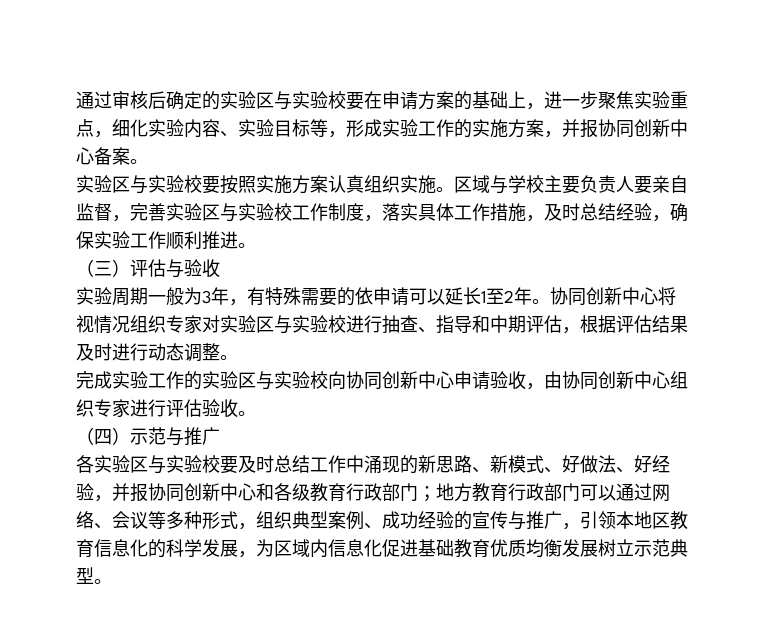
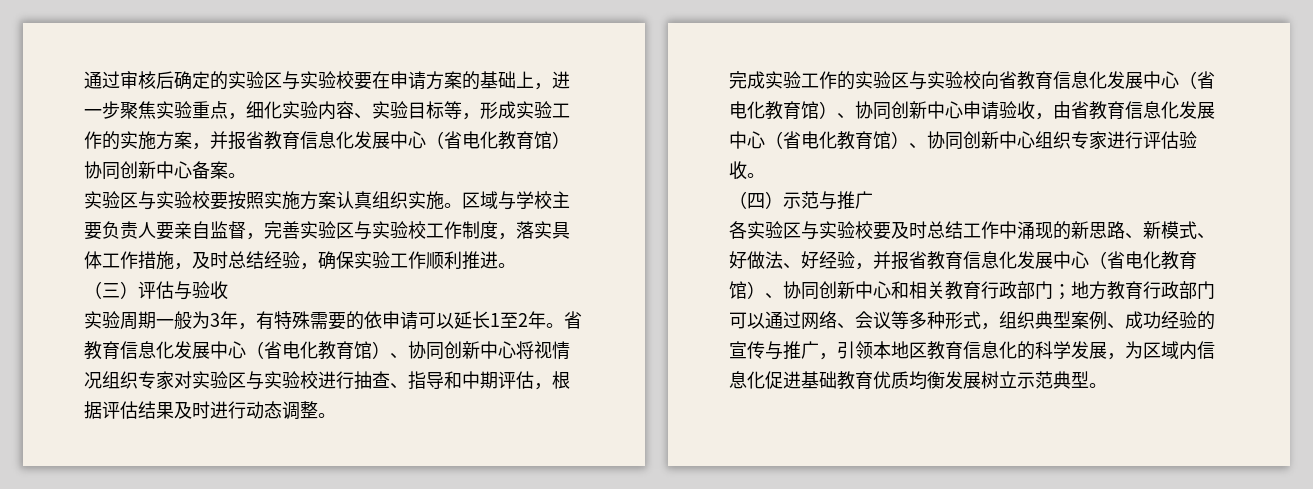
- 通过审核后确定的实验区与实验校要在申请方案的基础上，进一步聚焦实验重点，细化实验内容、实验目标等，形成实验工作的实施方案，并报协同创新中心备案。
+ 通过审核后确定的实验区与实验校要在申请方案的基础上，进一步聚焦实验重点，细化实验内容、实验目标等，形成实验工作的实施方案，并报省教育信息化发展中心（省电化教育馆）协同创新中心备案。
- 协同创新中心将视情况组织专家对实验区与实验校进行抽查、指导和中期评估，根据评估结果及时进行动态调整。
+ 省教育信息化发展中心（省电化教育馆）、协同创新中心将视情况组织专家对实验区与实验校进行抽查、指导和中期评估，根据评估结果及时进行动态调整。
- 完成实验工作的实验区与实验校向协同创新中心申请验收，由协同创新中心组织专家进行评估验收。
+ 完成实验工作的实验区与实验校向省教育信息化发展中心（省电化教育馆）、协同创新中心申请验收，由省教育信息化发展中心（省电化教育馆）、协同创新中心组织专家进行评估验收。
- 各实验区与实验校要及时总结工作中涌现的新思路、新模式、好做法、好经验，并报协同创新中心和各级教育行政部门；
+ 各实验区与实验校要及时总结工作中涌现的新思路、新模式、好做法、好经验，并报省教育信息化发展中心（省电化教育馆）、协同创新中心和相关教育行政部门；

